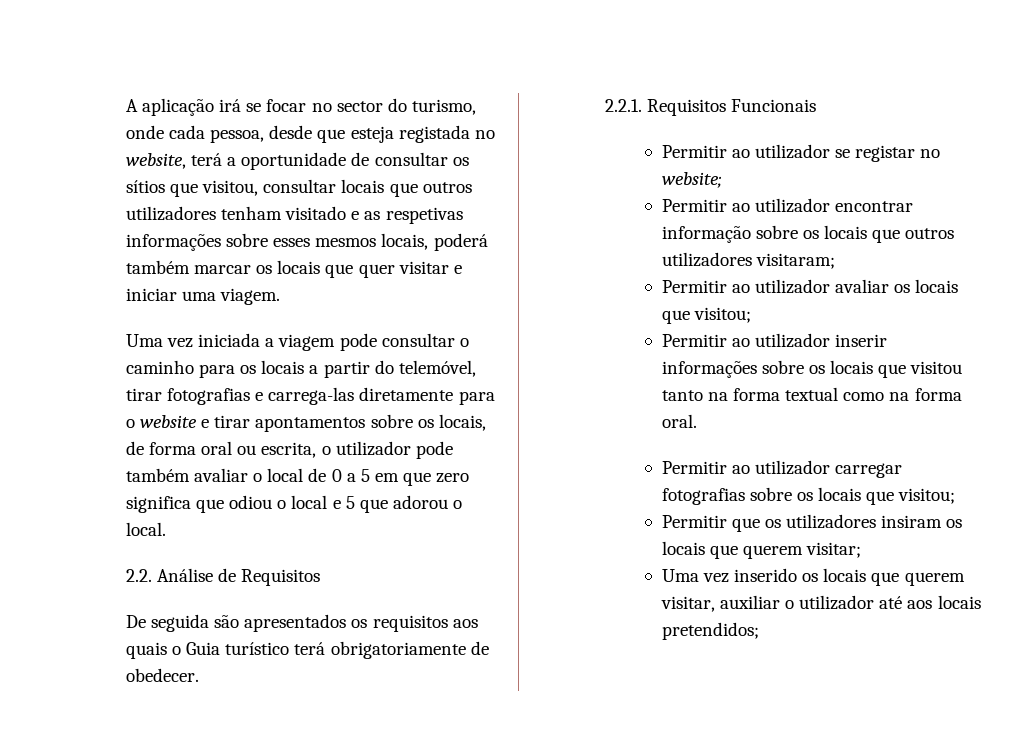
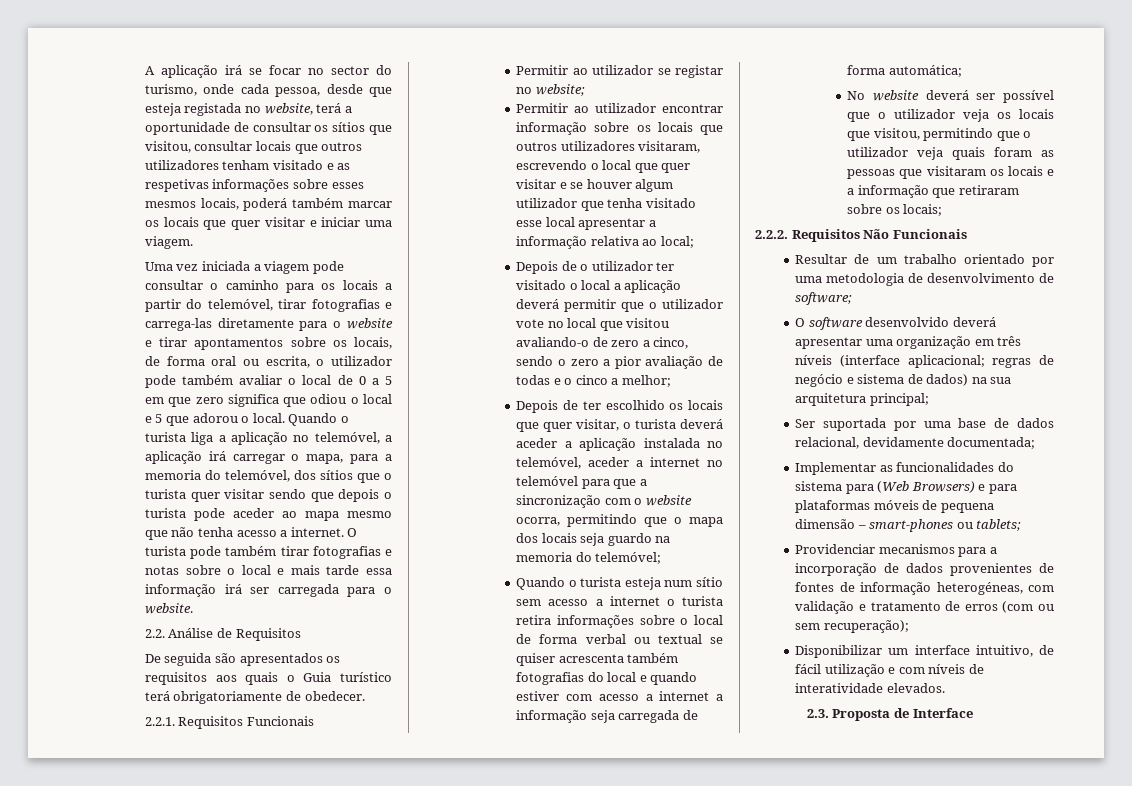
+ Quando o turista liga a aplicação no telemóvel, a aplicação irá carregar o mapa, para a memoria do telemóvel, dos sítios que o turista quer visitar sendo que depois o turista pode aceder ao mapa mesmo que não tenha acesso a internet. O turista pode também tirar fotografias e notas sobre o local e mais tarde essa informação irá ser carregada para o website.
- Permitir ao utilizador encontrar informação sobre os locais que outros utilizadores visitaram;
- Permitir ao utilizador avaliar os locais que visitou;
- Permitir ao utilizador inserir informações sobre os locais que visitou tanto na forma textual como na forma oral.
- Permitir ao utilizador carregar fotografias sobre os locais que visitou;
- Permitir que os utilizadores insiram os locais que querem visitar;
- Uma vez inserido os locais que querem visitar, auxiliar o utilizador até aos locais pretendidos;
+ Permitir ao utilizador encontrar informação sobre os locais que outros utilizadores visitaram, escrevendo o local que quer visitar e se houver algum utilizador que tenha visitado esse local apresentar a informação relativa ao local;
+ Depois de o utilizador ter visitado o local a aplicação deverá permitir que o utilizador vote no local que visitou avaliando-o de zero a cinco, sendo o zero a pior avaliação de todas e o cinco a melhor;
+ Depois de ter escolhido os locais que quer visitar, o turista deverá aceder a aplicação instalada no telemóvel, aceder a internet no telemóvel para que a sincronização com o website ocorra, permitindo que o mapa dos locais seja guardo na memoria do telemóvel;
+ Quando o turista esteja num sítio sem acesso a internet o turista retira informações sobre o local de forma verbal ou textual se quiser acrescenta também fotografias do local e quando estiver com acesso a internet a informação seja carregada de forma automática;
+ No website deverá ser possível que o utilizador veja os locais que visitou, permitindo que o utilizador veja quais foram as pessoas que visitaram os locais e a informação que retiraram sobre os locais;
+ 2.2.2. Requisitos Não Funcionais
+ Resultar de um trabalho orientado por uma metodologia de desenvolvimento de software;
+ O software desenvolvido deverá apresentar uma organização em três níveis (interface aplicacional; regras de negócio e sistema de dados) na sua arquitetura principal;
+ Ser suportada por uma base de dados relacional, devidamente documentada;
+ Implementar as funcionalidades do sistema para (Web Browsers) e para plataformas móveis de pequena dimensão – smart-phones ou tablets;
+ Providenciar mecanismos para a incorporação de dados provenientes de fontes de informação heterogéneas, com validação e tratamento de erros (com ou sem recuperação);
+ Disponibilizar um interface intuitivo, de fácil utilização e com níveis de interatividade elevados.
+ 2.3. Proposta de Interface

